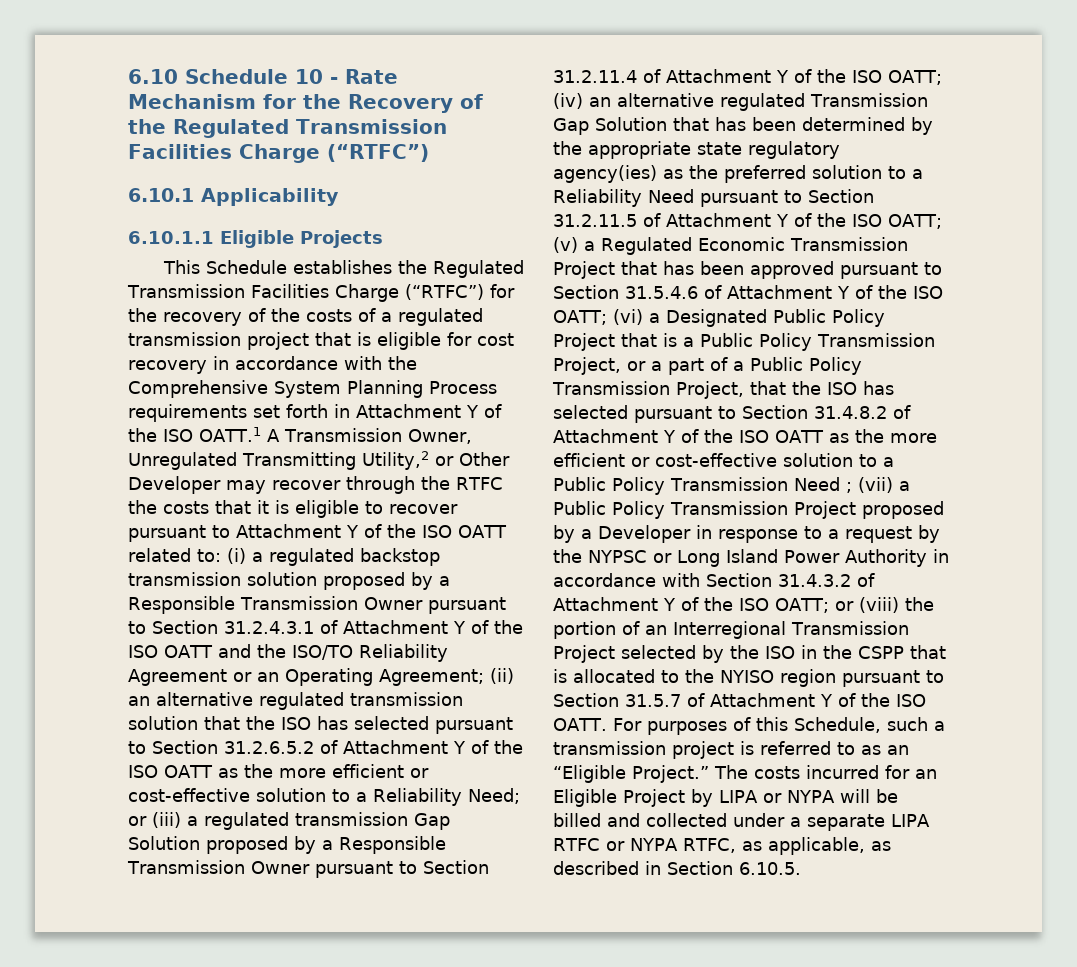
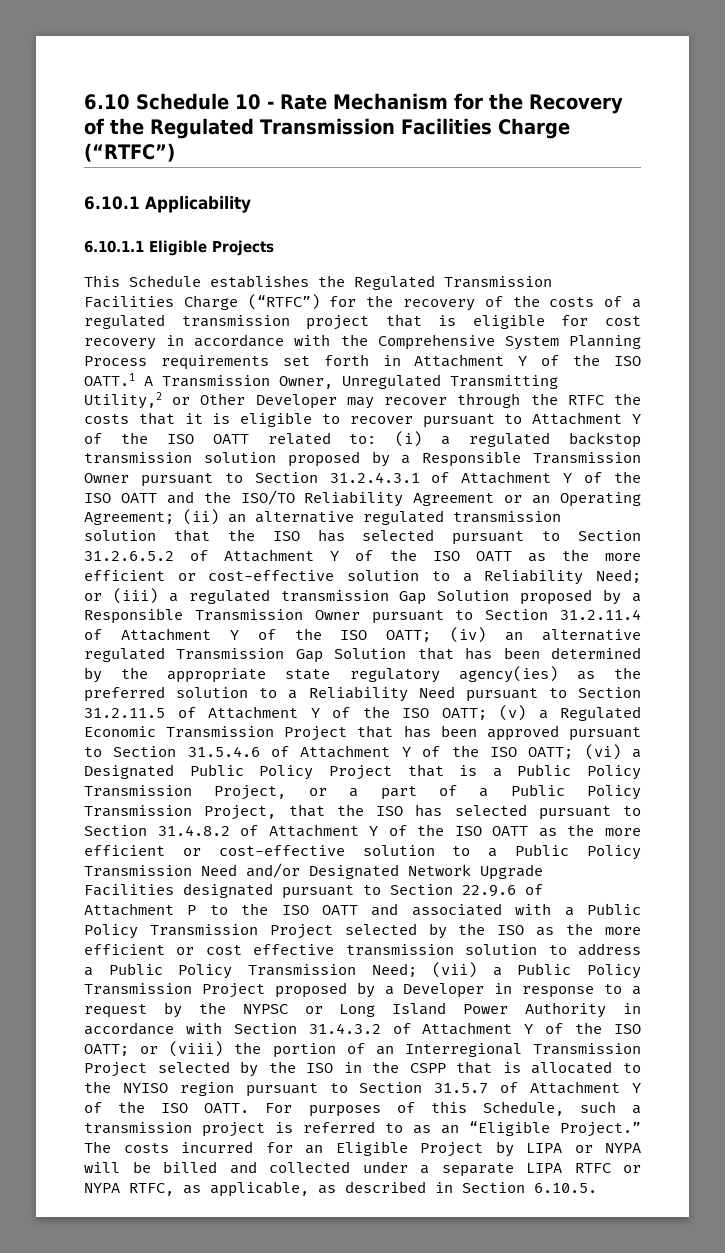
- (vi) a Designated Public Policy Project that is a Public Policy Transmission Project, or a part of a Public Policy Transmission Project, that the ISO has selected pursuant to Section 31.4.8.2 of Attachment Y of the ISO OATT as the more efficient or cost-effective solution to a Public Policy Transmission Need ;
+ (vi) a Designated Public Policy Project that is a Public Policy Transmission Project, or a part of a Public Policy Transmission Project, that the ISO has selected pursuant to Section 31.4.8.2 of Attachment Y of the ISO OATT as the more efficient or cost-effective solution to a Public Policy Transmission Need and/or Designated Network Upgrade Facilities designated pursuant to Section 22.9.6 of Attachment P to the ISO OATT and associated with a Public Policy Transmission Project selected by the ISO as the more efficient or cost effective transmission solution to address a Public Policy Transmission Need;

